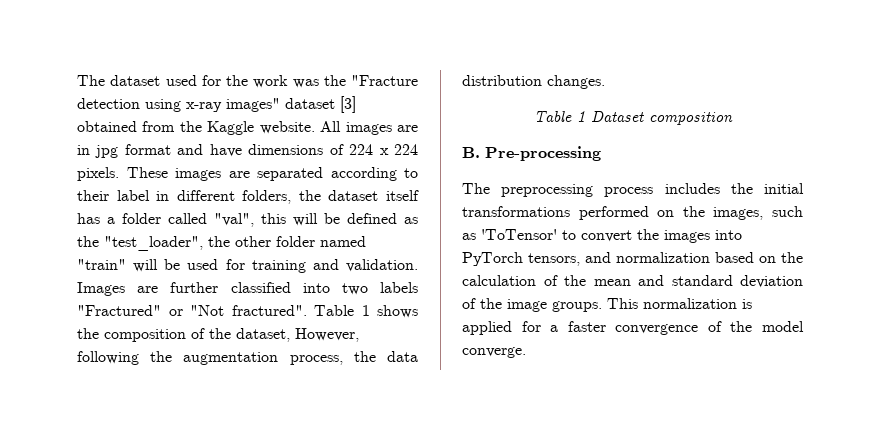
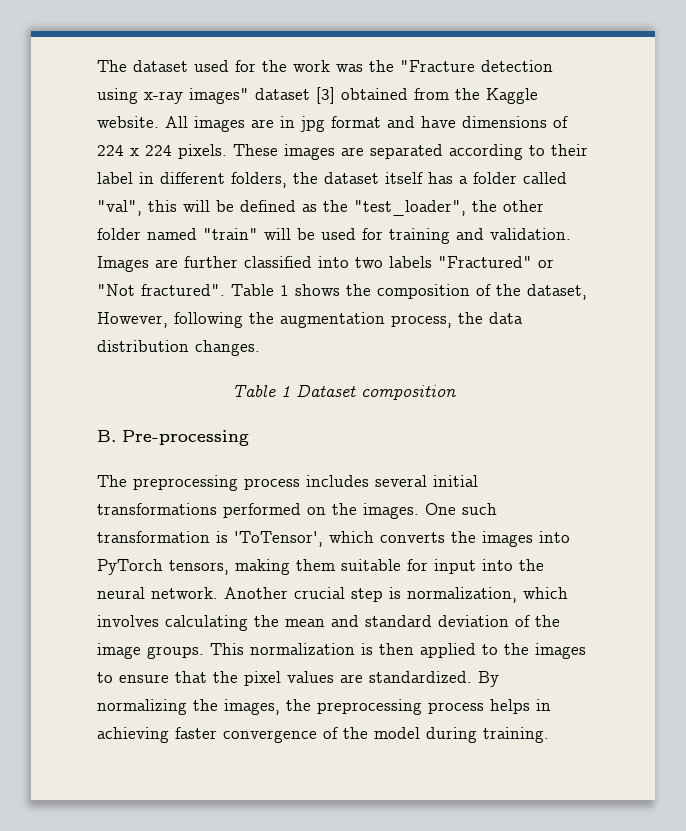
- The preprocessing process includes the initial transformations performed on the images, such as 'ToTensor' to convert the images into PyTorch tensors, and normalization based on the calculation of the mean and standard deviation of the image groups.
+ The preprocessing process includes several initial transformations performed on the images. One such transformation is 'ToTensor', which converts the images into PyTorch tensors, making them suitable for input into the neural network. Another crucial step is normalization, which involves calculating the mean and standard deviation of the image groups.
- This normalization is applied for a faster convergence of the model converge.
+ This normalization is then applied to the images to ensure that the pixel values are standardized. By normalizing the images, the preprocessing process helps in achieving faster convergence of the model during training.

